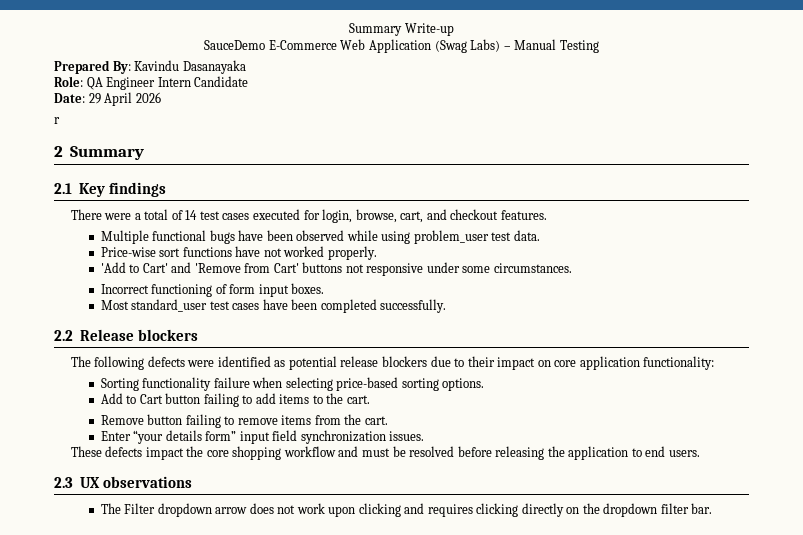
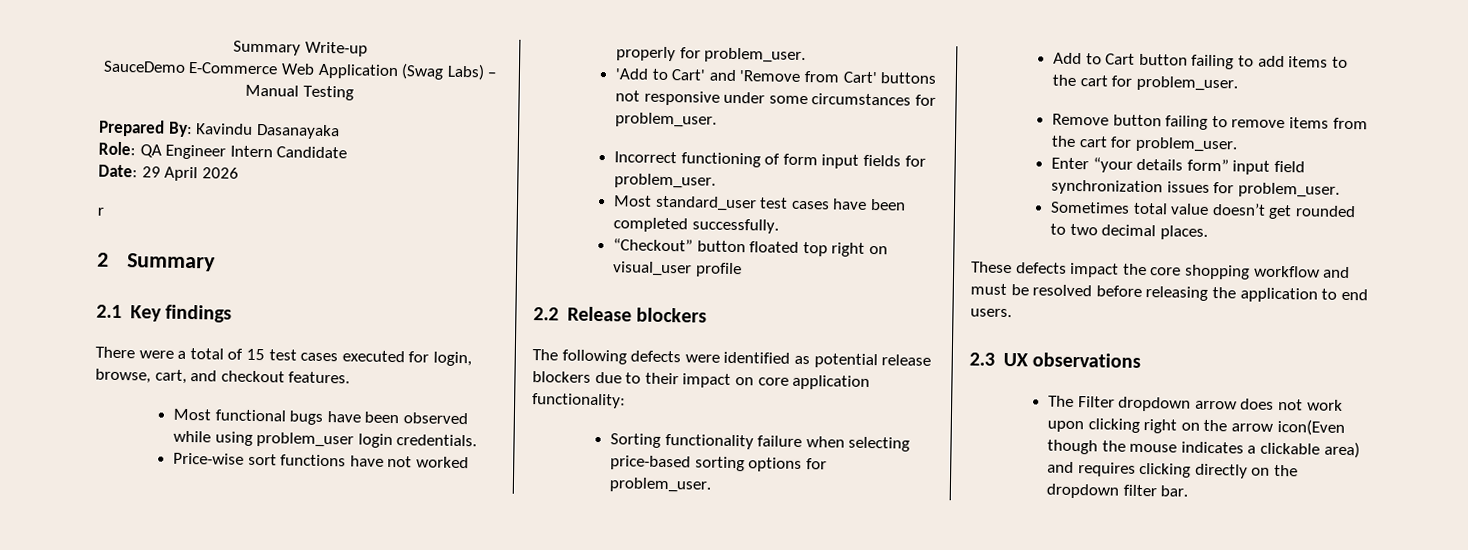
- There were a total of 14 test cases executed for login, browse, cart, and checkout features.
+ There were a total of 15 test cases executed for login, browse, cart, and checkout features.
- Multiple functional bugs have been observed while using problem_user test data.
+ Most functional bugs have been observed while using problem_user login credentials.
- Price-wise sort functions have not worked properly.
+ Price-wise sort functions have not worked properly for problem_user.
- 'Add to Cart' and 'Remove from Cart' buttons not responsive under some circumstances.
+ 'Add to Cart' and 'Remove from Cart' buttons not responsive under some circumstances for problem_user.
- Incorrect functioning of form input boxes.
+ Incorrect functioning of form input fields for problem_user.
+ “Checkout” button floated top right on visual_user profile
- Sorting functionality failure when selecting price-based sorting options.
+ Sorting functionality failure when selecting price-based sorting options for problem_user.
- Add to Cart button failing to add items to the cart.
+ Add to Cart button failing to add items to the cart for problem_user.
- Remove button failing to remove items from the cart.
+ Remove button failing to remove items from the cart for problem_user.
- Enter “your details form” input field synchronization issues.
+ Enter “your details form” input field synchronization issues for problem_user.
+ Sometimes total value doesn’t get rounded to two decimal places.
- The Filter dropdown arrow does not work upon clicking and requires clicking directly on the dropdown filter bar.
+ The Filter dropdown arrow does not work upon clicking right on the arrow icon(Even though the mouse indicates a clickable area) and requires clicking directly on the dropdown filter bar.

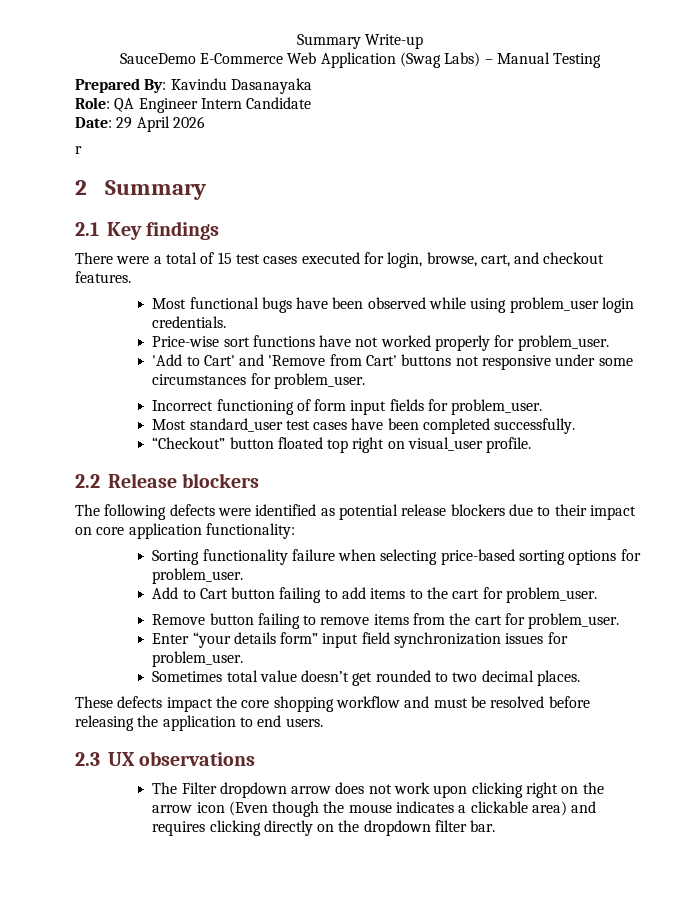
- “Checkout” button floated top right on visual_user profile
+ “Checkout” button floated top right on visual_user profile.
- The Filter dropdown arrow does not work upon clicking right on the arrow icon(Even though the mouse indicates a clickable area) and requires clicking directly on the dropdown filter bar.
+ The Filter dropdown arrow does not work upon clicking right on the arrow icon (Even though the mouse indicates a clickable area) and requires clicking directly on the dropdown filter bar.

